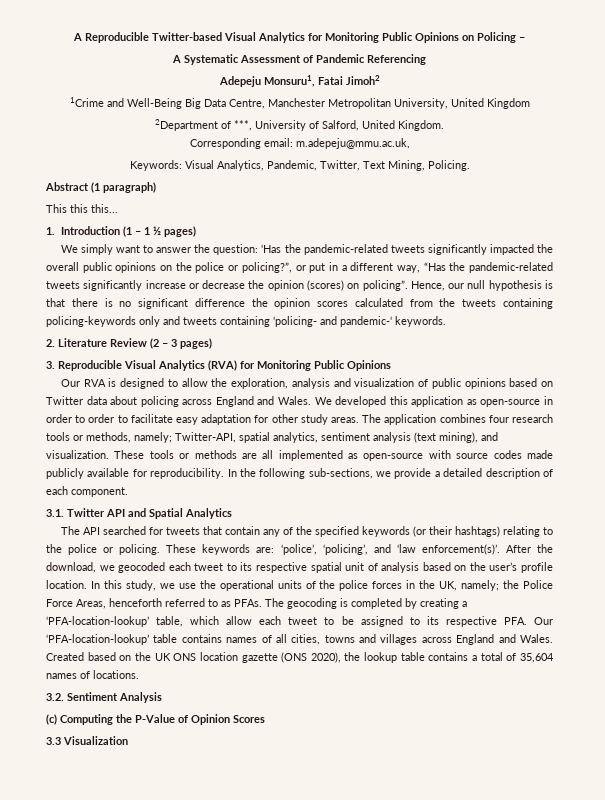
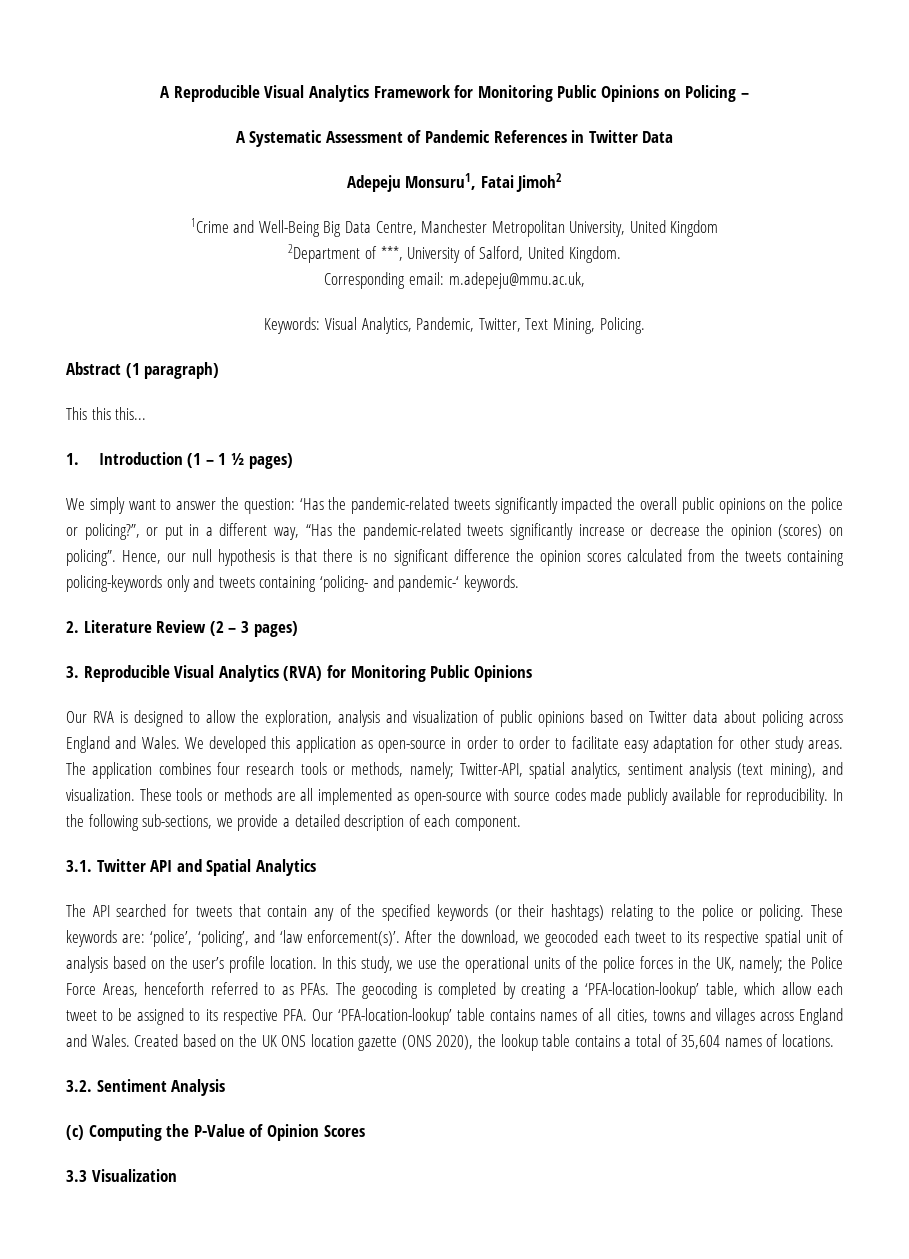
- A Reproducible Twitter-based Visual Analytics for Monitoring Public Opinions on Policing –
+ A Reproducible Visual Analytics Framework for Monitoring Public Opinions on Policing –
- A Systematic Assessment of Pandemic Referencing
+ A Systematic Assessment of Pandemic References in Twitter Data

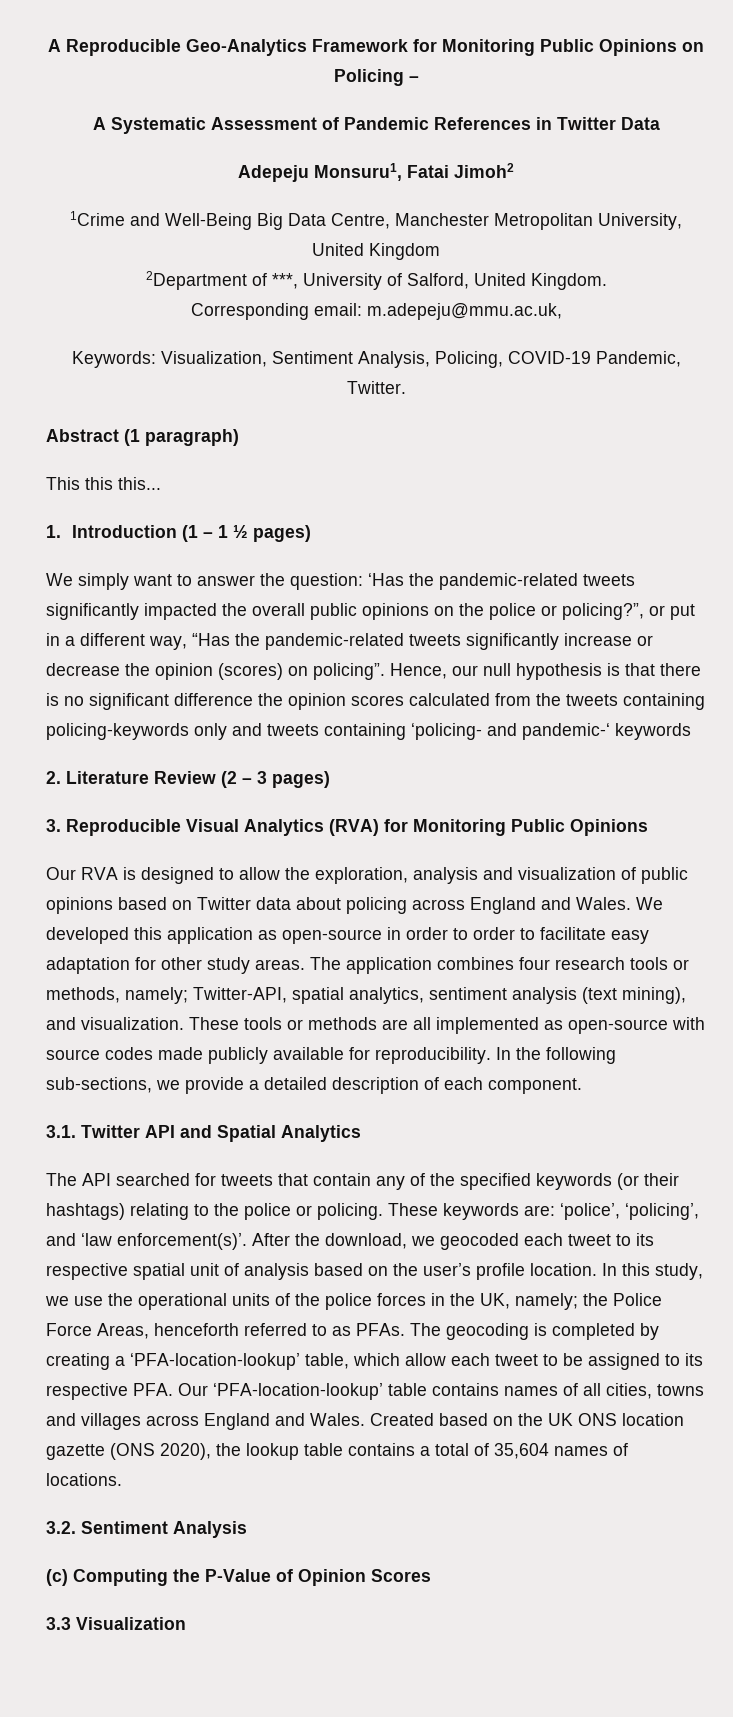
- A Reproducible Visual Analytics Framework for Monitoring Public Opinions on Policing –
+ A Reproducible Geo-Analytics Framework for Monitoring Public Opinions on Policing –
- Keywords: Visual Analytics, Pandemic, Twitter, Text Mining, Policing.
+ Keywords: Visualization, Sentiment Analysis, Policing, COVID-19 Pandemic, Twitter.
- Hence, our null hypothesis is that there is no significant difference the opinion scores calculated from the tweets containing policing-keywords only and tweets containing ‘policing- and pandemic-‘ keywords.
+ Hence, our null hypothesis is that there is no significant difference the opinion scores calculated from the tweets containing policing-keywords only and tweets containing ‘policing- and pandemic-‘ keywords

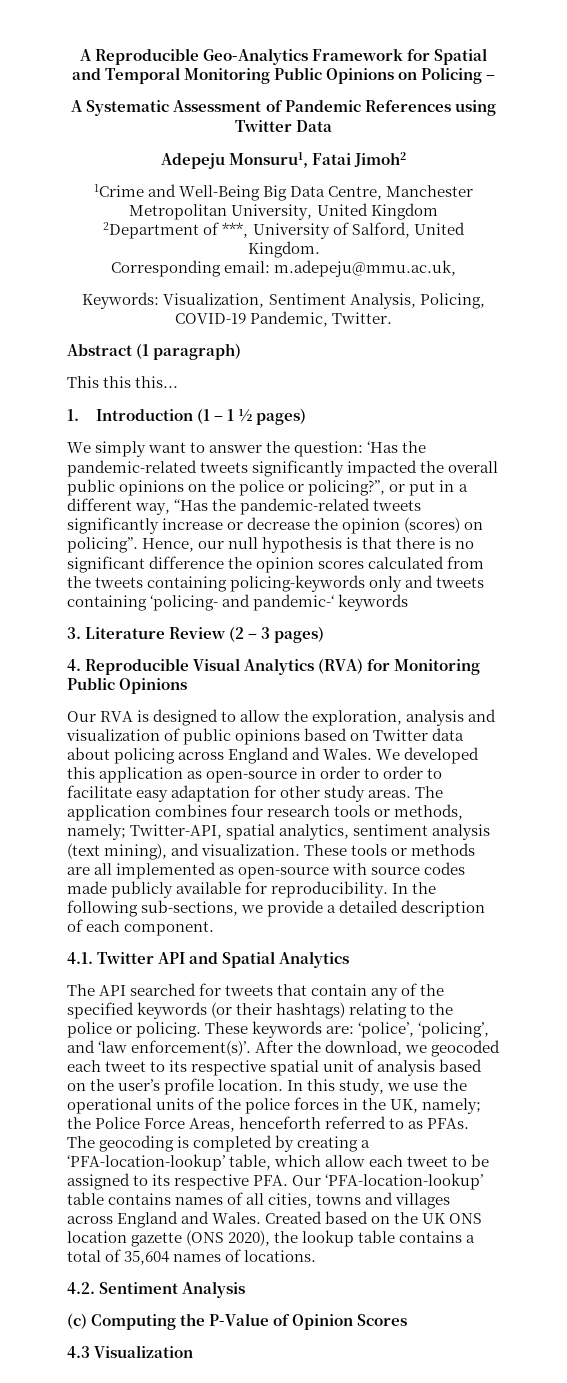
- A Reproducible Geo-Analytics Framework for Monitoring Public Opinions on Policing –
+ A Reproducible Geo-Analytics Framework for Spatial and Temporal Monitoring Public Opinions on Policing –
- A Systematic Assessment of Pandemic References in Twitter Data
+ A Systematic Assessment of Pandemic References using Twitter Data
- 2. Literature Review (2 – 3 pages)
+ 3. Literature Review (2 – 3 pages)
- 3. Reproducible Visual Analytics (RVA) for Monitoring Public Opinions
+ 4. Reproducible Visual Analytics (RVA) for Monitoring Public Opinions
- 3.1. Twitter API and Spatial Analytics
+ 4.1. Twitter API and Spatial Analytics
- 3.2. Sentiment Analysis
+ 4.2. Sentiment Analysis
- 3.3 Visualization
+ 4.3 Visualization

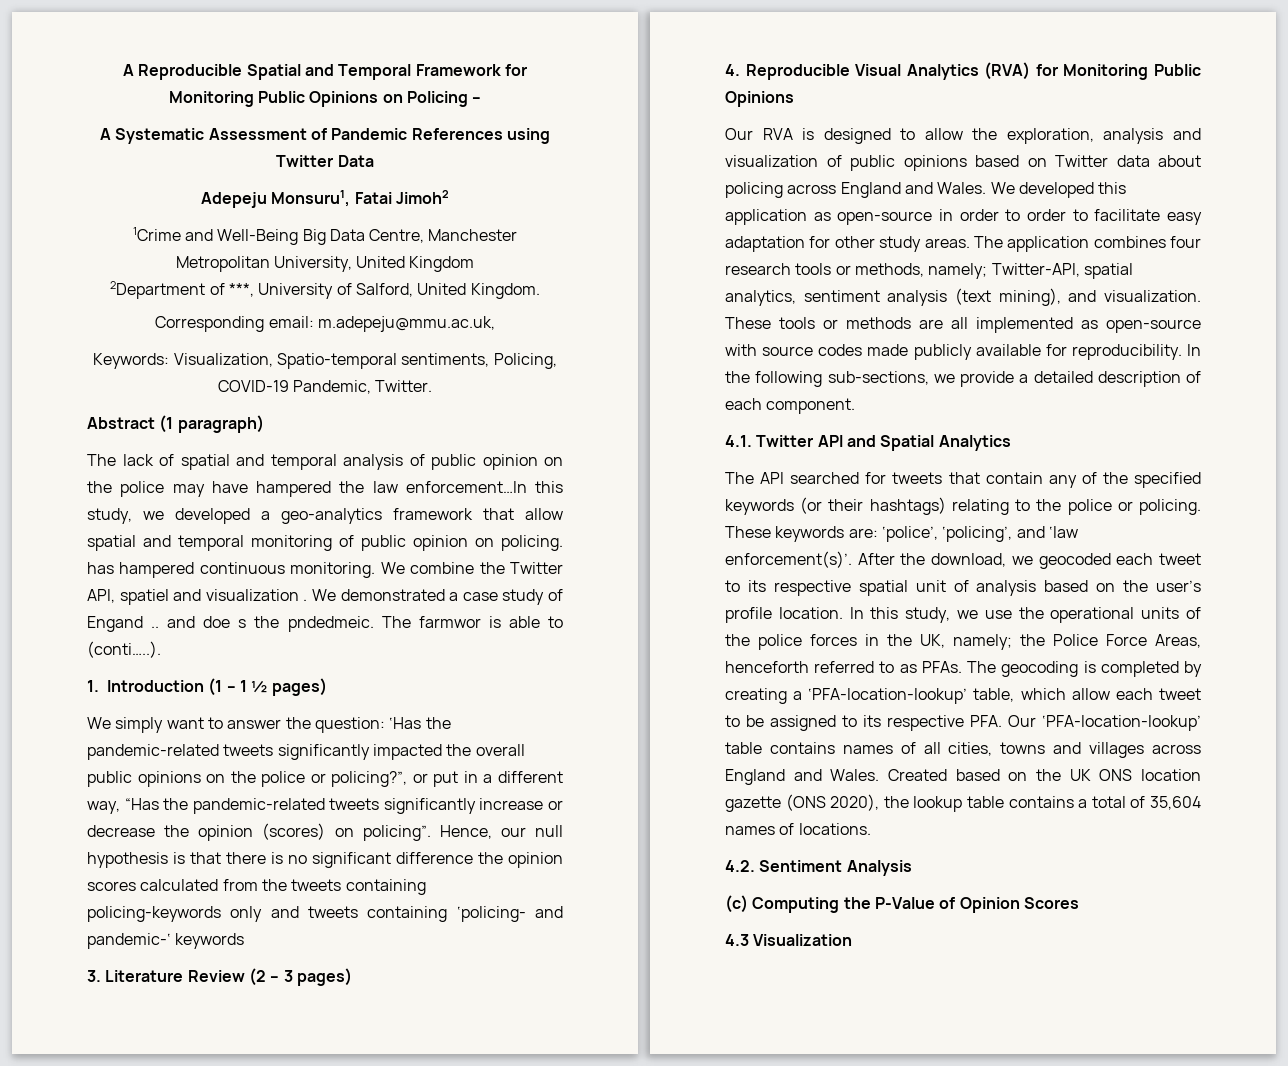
- A Reproducible Geo-Analytics Framework for Spatial and Temporal Monitoring Public Opinions on Policing –
+ A Reproducible Spatial and Temporal Framework for Monitoring Public Opinions on Policing –
- Keywords: Visualization, Sentiment Analysis, Policing, COVID-19 Pandemic, Twitter.
+ Keywords: Visualization, Spatio-temporal sentiments, Policing, COVID-19 Pandemic, Twitter.
- This this this...
+ The lack of spatial and temporal analysis of public opinion on the police may have hampered the law enforcement…In this study, we developed a geo-analytics framework that allow spatial and temporal monitoring of public opinion on policing. has hampered continuous monitoring. We combine the Twitter API, spatiel and visualization . We demonstrated a case study of Engand .. and doe s the pndedmeic. The farmwor is able to (conti…..).

